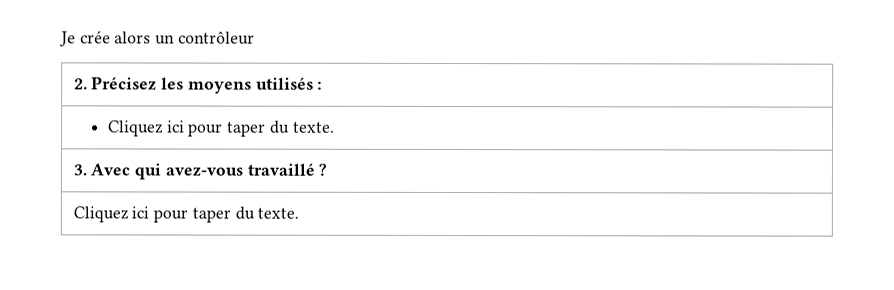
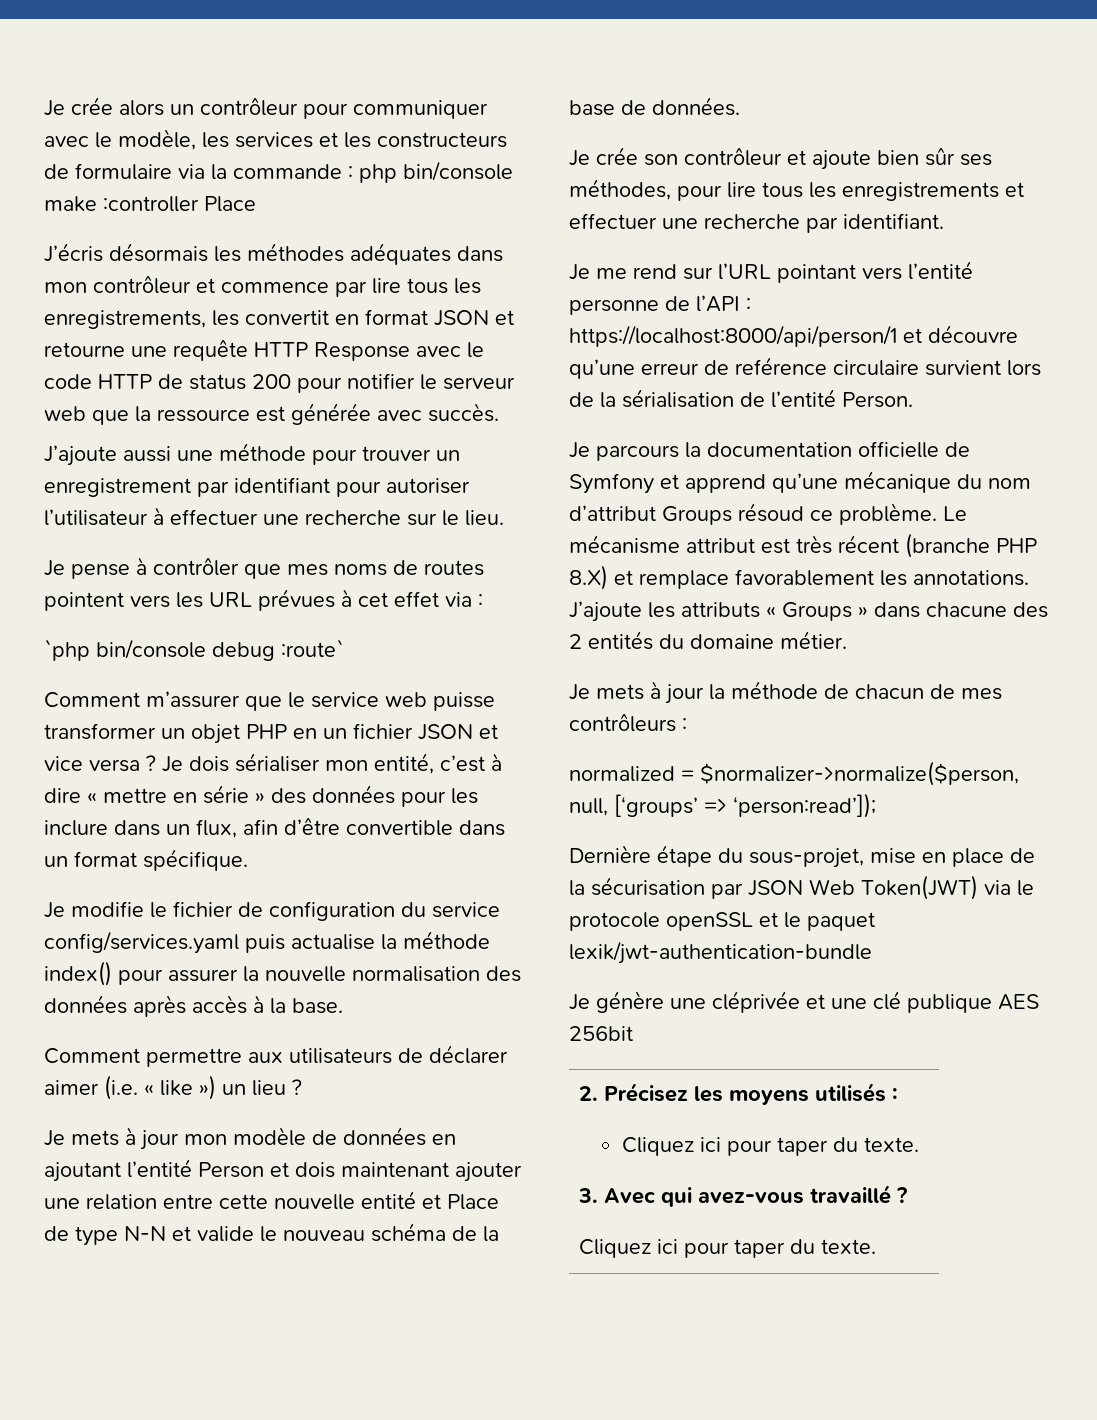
- Je crée alors un contrôleur
+ Je crée alors un contrôleur pour communiquer avec le modèle, les services et les constructeurs de formulaire via la commande : php bin/console make :controller Place
+ J’écris désormais les méthodes adéquates dans mon contrôleur et commence par lire tous les enregistrements, les convertit en format JSON et retourne une requête HTTP Response avec le code HTTP de status 200 pour notifier le serveur web que la ressource est générée avec succès.
+ J’ajoute aussi une méthode pour trouver un enregistrement par identifiant pour autoriser l’utilisateur à effectuer une recherche sur le lieu.
+ Je pense à contrôler que mes noms de routes pointent vers les URL prévues à cet effet via :
+ `php bin/console debug :route`
+ Comment m’assurer que le service web puisse transformer un objet PHP en un fichier JSON et vice versa ? Je dois sérialiser mon entité, c’est à dire « mettre en série » des données pour les inclure dans un flux, afin d’être convertible dans un format spécifique.
+ Je modifie le fichier de configuration du service config/services.yaml puis actualise la méthode index() pour assurer la nouvelle normalisation des données après accès à la base.
+ Comment permettre aux utilisateurs de déclarer aimer (i.e. « like ») un lieu ?
+ Je mets à jour mon modèle de données en ajoutant l’entité Person et dois maintenant ajouter une relation entre cette nouvelle entité et Place de type N-N et valide le nouveau schéma de la base de données.
+ Je crée son contrôleur et ajoute bien sûr ses méthodes, pour lire tous les enregistrements et effectuer une recherche par identifiant.
+ Je me rend sur l’URL pointant vers l’entité personne de l’API : https://localhost:8000/api/person/1 et découvre qu’une erreur de reférence circulaire survient lors de la sérialisation de l’entité Person.
+ Je parcours la documentation officielle de Symfony et apprend qu’une mécanique du nom d’attribut Groups résoud ce problème. Le mécanisme attribut est très récent (branche PHP 8.X) et remplace favorablement les annotations. J’ajoute les attributs « Groups » dans chacune des 2 entités du domaine métier.
+ Je mets à jour la méthode de chacun de mes contrôleurs :
+ normalized = $normalizer->normalize($person, null, [‘groups’ => ‘person:read’]);
+ Dernière étape du sous-projet, mise en place de la sécurisation par JSON Web Token(JWT) via le protocole openSSL et le paquet lexik/jwt-authentication-bundle
+ Je génère une cléprivée et une clé publique AES 256bit

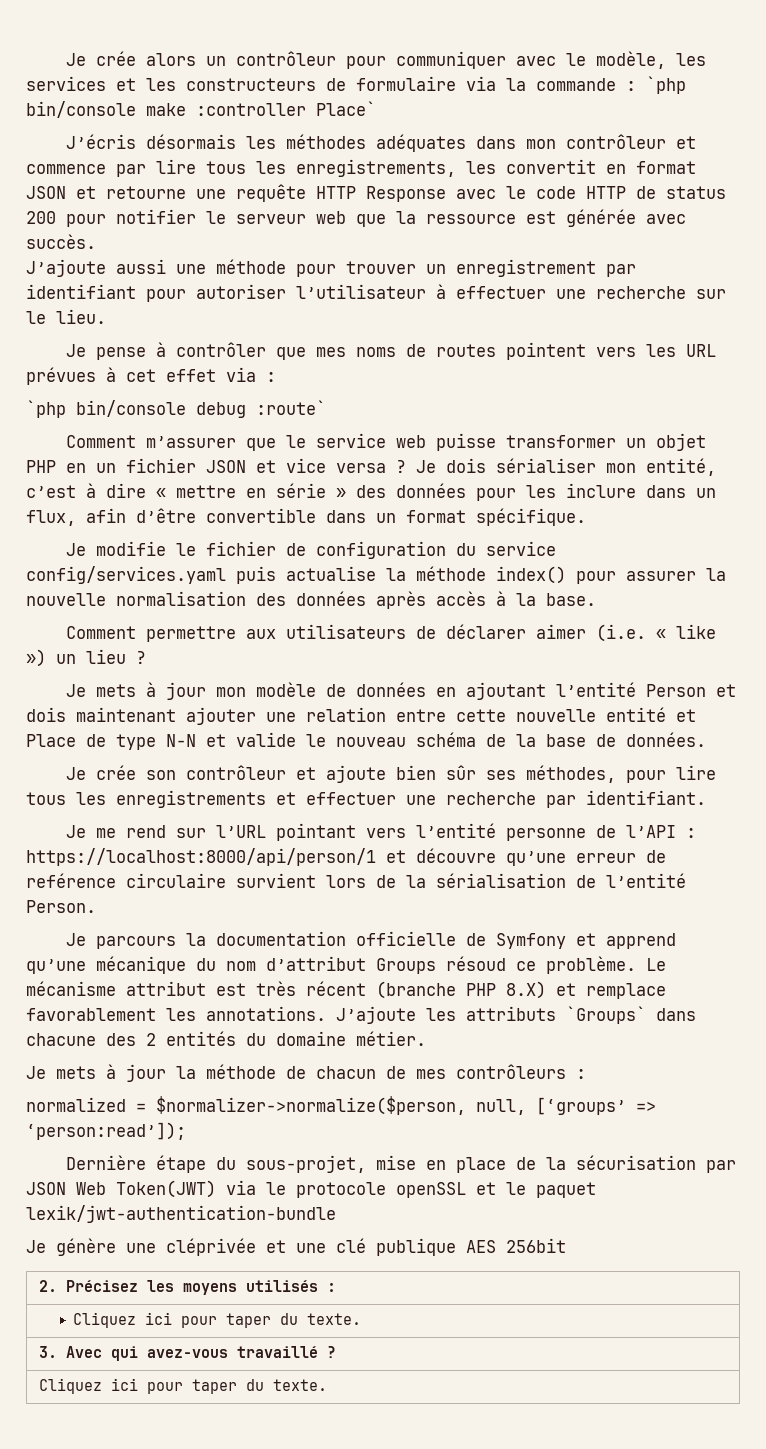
- Je crée alors un contrôleur pour communiquer avec le modèle, les services et les constructeurs de formulaire via la commande : php bin/console make :controller Place
+ Je crée alors un contrôleur pour communiquer avec le modèle, les services et les constructeurs de formulaire via la commande : `php bin/console make :controller Place`
- J’ajoute les attributs « Groups » dans chacune des 2 entités du domaine métier.
+ J’ajoute les attributs `Groups` dans chacune des 2 entités du domaine métier.

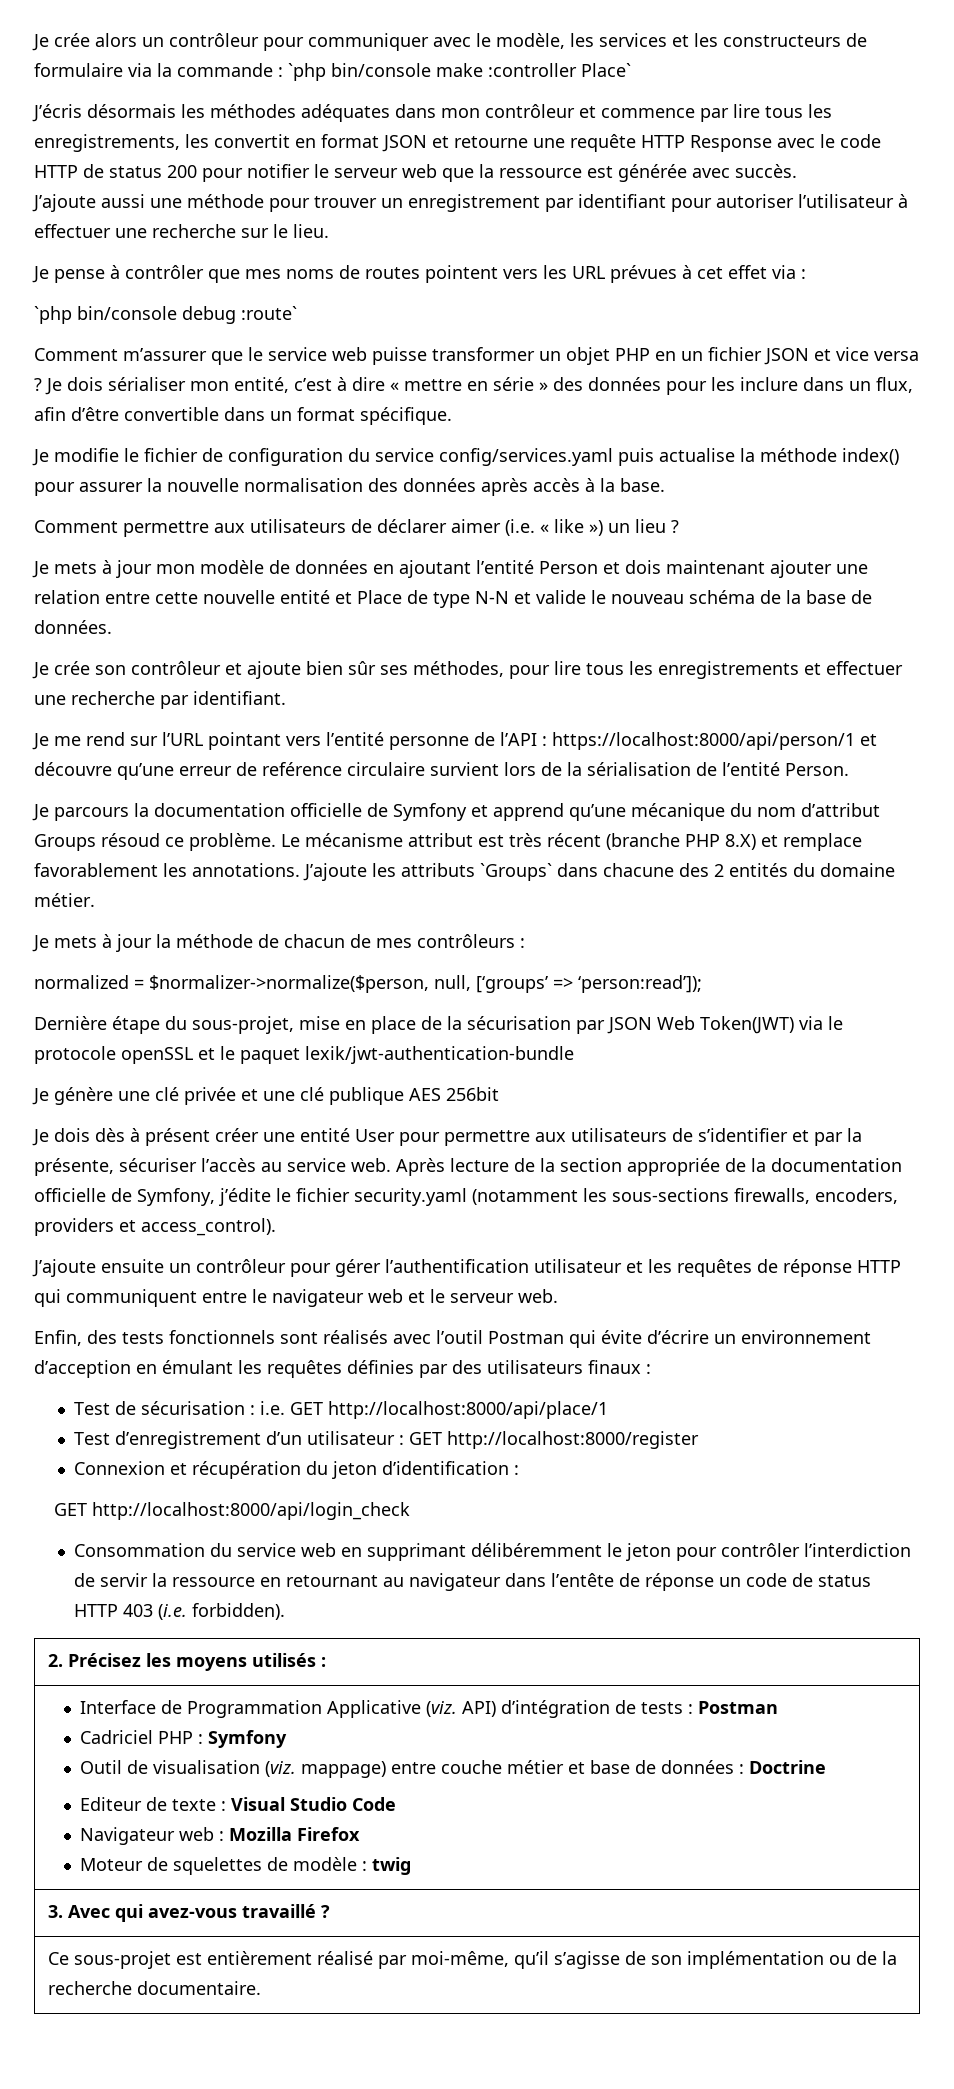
- Je génère une cléprivée et une clé publique AES 256bit
+ Je génère une clé privée et une clé publique AES 256bit
+ Je dois dès à présent créer une entité User pour permettre aux utilisateurs de s’identifier et par la présente, sécuriser l’accès au service web. Après lecture de la section appropriée de la documentation officielle de Symfony, j’édite le fichier security.yaml (notamment les sous-sections firewalls, encoders, providers et access_control).
+ J’ajoute ensuite un contrôleur pour gérer l’authentification utilisateur et les requêtes de réponse HTTP qui communiquent entre le navigateur web et le serveur web.
+ Enfin, des tests fonctionnels sont réalisés avec l’outil Postman qui évite d’écrire un environnement d’acception en émulant les requêtes définies par des utilisateurs finaux :
+ Test de sécurisation : i.e. GET http://localhost:8000/api/place/1
+ Test d’enregistrement d’un utilisateur : GET http://localhost:8000/register
+ Connexion et récupération du jeton d’identification :
+ GET http://localhost:8000/api/login_check
+ Consommation du service web en supprimant délibéremment le jeton pour contrôler l’interdiction de servir la ressource en retournant au navigateur dans l’entête de réponse un code de status HTTP 403 (i.e. forbidden).
  2. Précisez les moyens utilisés :
- Cliquez ici pour taper du texte.
+ Interface de Programmation Applicative (viz. API) d’intégration de tests : Postman
+ Cadriciel PHP : Symfony
+ Outil de visualisation (viz. mappage) entre couche métier et base de données : Doctrine
+ Editeur de texte : Visual Studio Code
+ Navigateur web : Mozilla Firefox
+ Moteur de squelettes de modèle : twig
  3. Avec qui avez-vous travaillé ?
- Cliquez ici pour taper du texte.
+ Ce sous-projet est entièrement réalisé par moi-même, qu’il s’agisse de son implémentation ou de la recherche documentaire.

